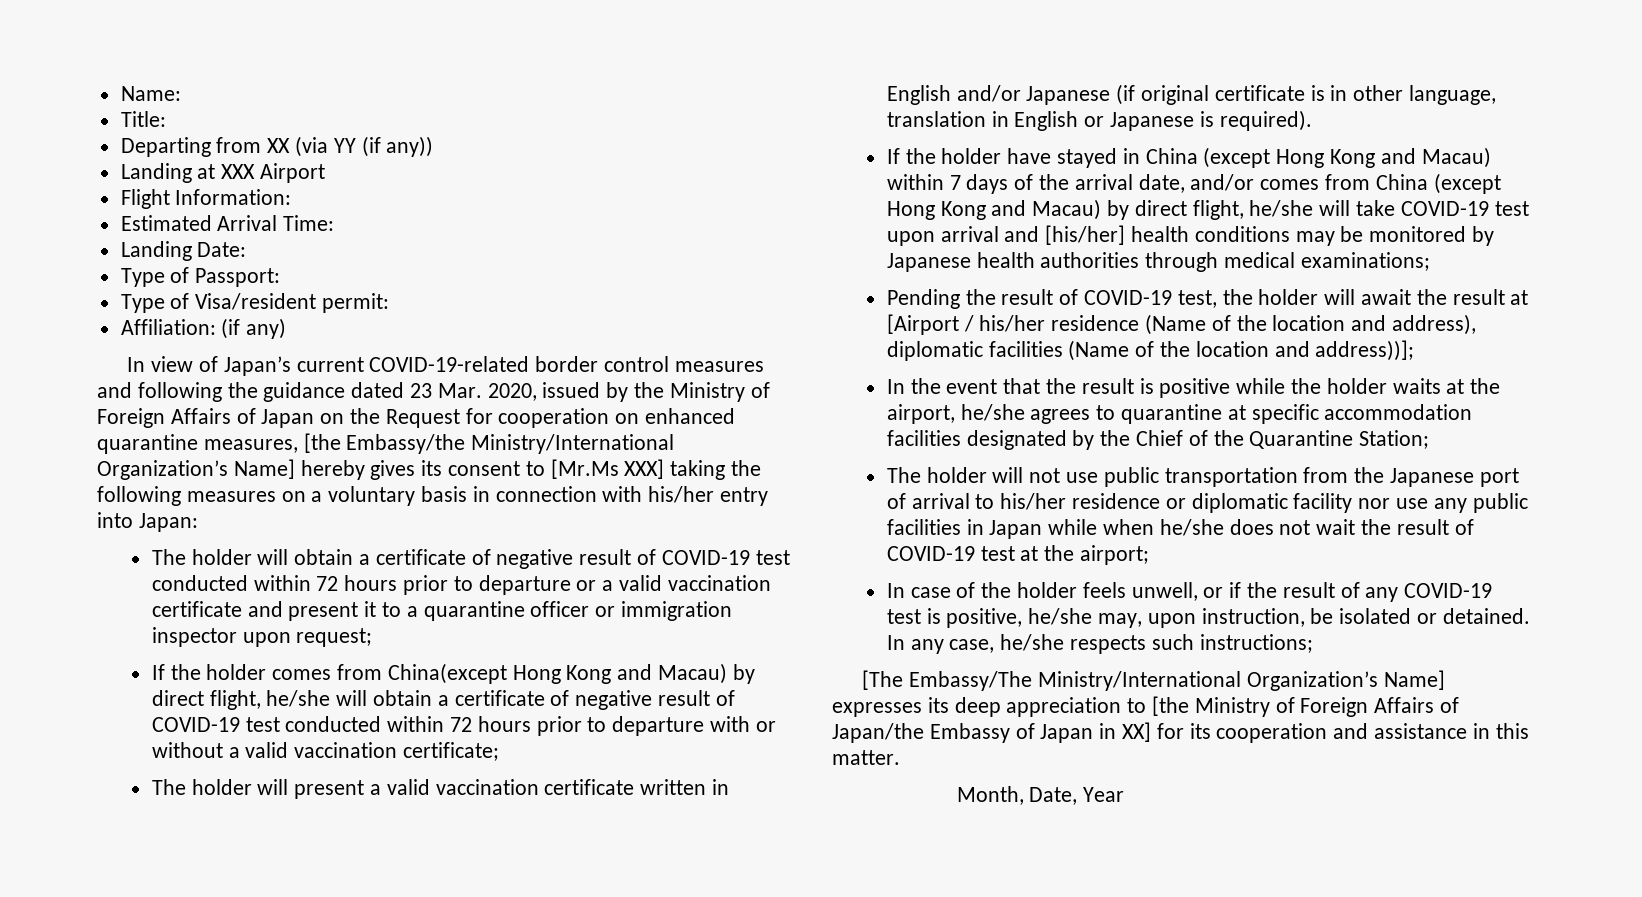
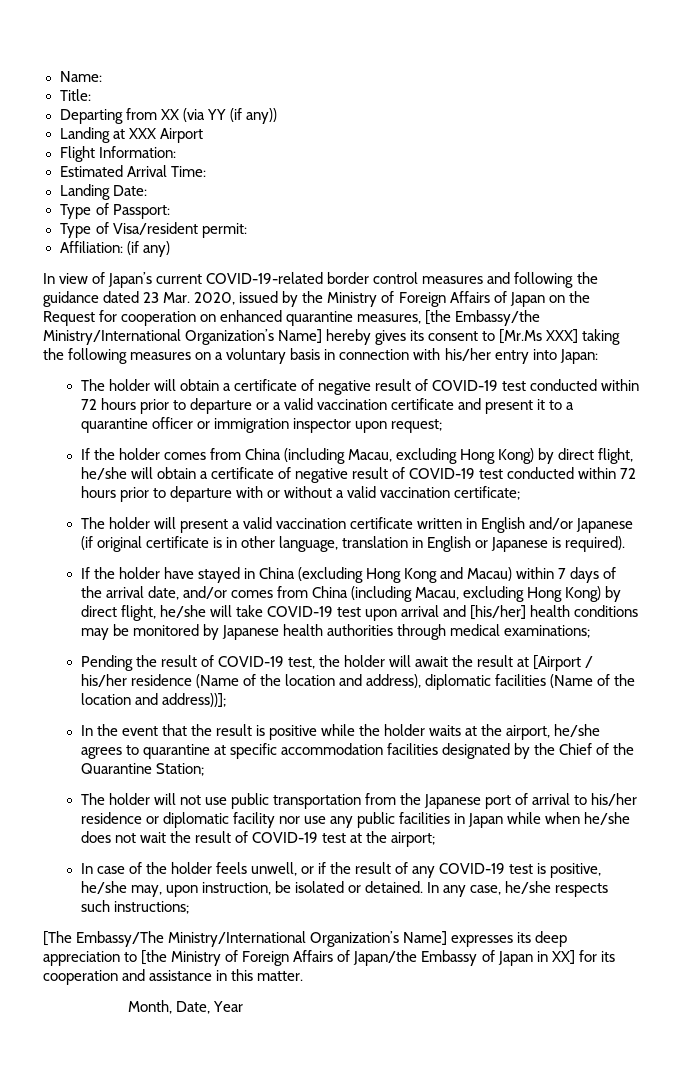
- If the holder comes from China(except Hong Kong and Macau) by direct flight, he/she will obtain a certificate of negative result of COVID-19 test conducted within 72 hours prior to departure with or without a valid vaccination certificate;
+ If the holder comes from China (including Macau, excluding Hong Kong) by direct flight, he/she will obtain a certificate of negative result of COVID-19 test conducted within 72 hours prior to departure with or without a valid vaccination certificate;
- If the holder have stayed in China (except Hong Kong and Macau) within 7 days of the arrival date, and/or comes from China (except Hong Kong and Macau) by direct flight, he/she will take COVID-19 test upon arrival and [his/her] health conditions may be monitored by Japanese health authorities through medical examinations;
+ If the holder have stayed in China (excluding Hong Kong and Macau) within 7 days of the arrival date, and/or comes from China (including Macau, excluding Hong Kong) by direct flight, he/she will take COVID-19 test upon arrival and [his/her] health conditions may be monitored by Japanese health authorities through medical examinations;

